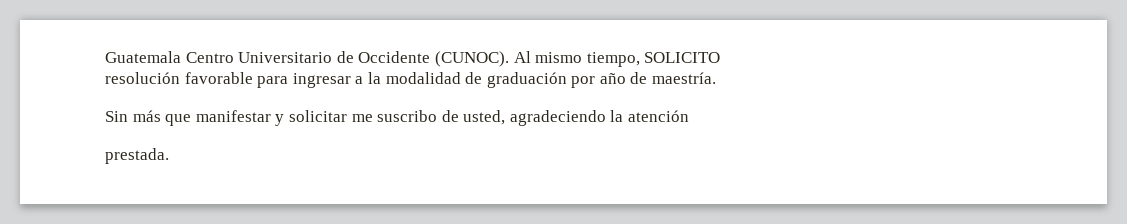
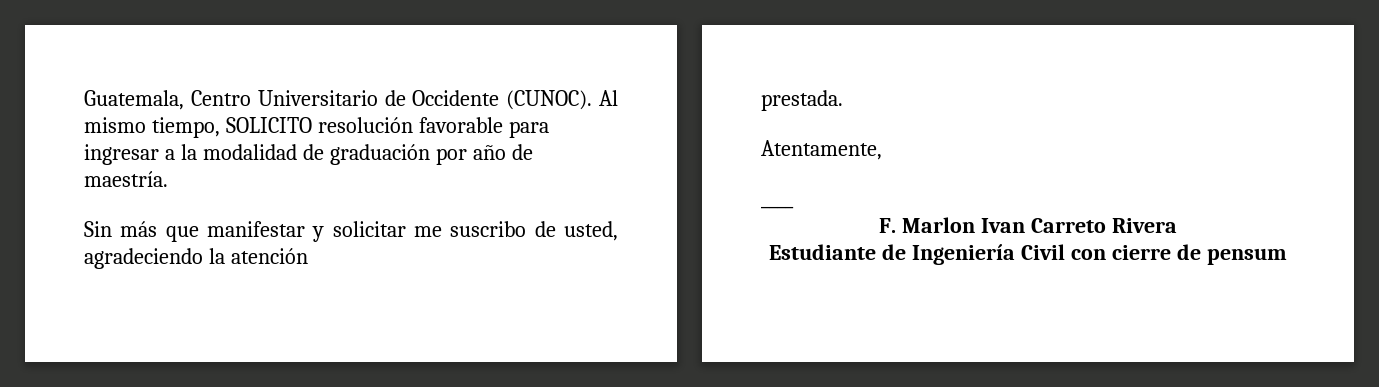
- Guatemala Centro Universitario de Occidente (CUNOC).
+ Guatemala, Centro Universitario de Occidente (CUNOC).
- Al mismo tiempo, SOLICITO
- resolución favorable para ingresar a la modalidad de graduación por año de maestría.
+ Al mismo tiempo, SOLICITO resolución favorable para ingresar a la modalidad de graduación por año de maestría.
+ Atentamente,
+ ____
+ F. Marlon Ivan Carreto Rivera
+ Estudiante de Ingeniería Civil con cierre de pensum

